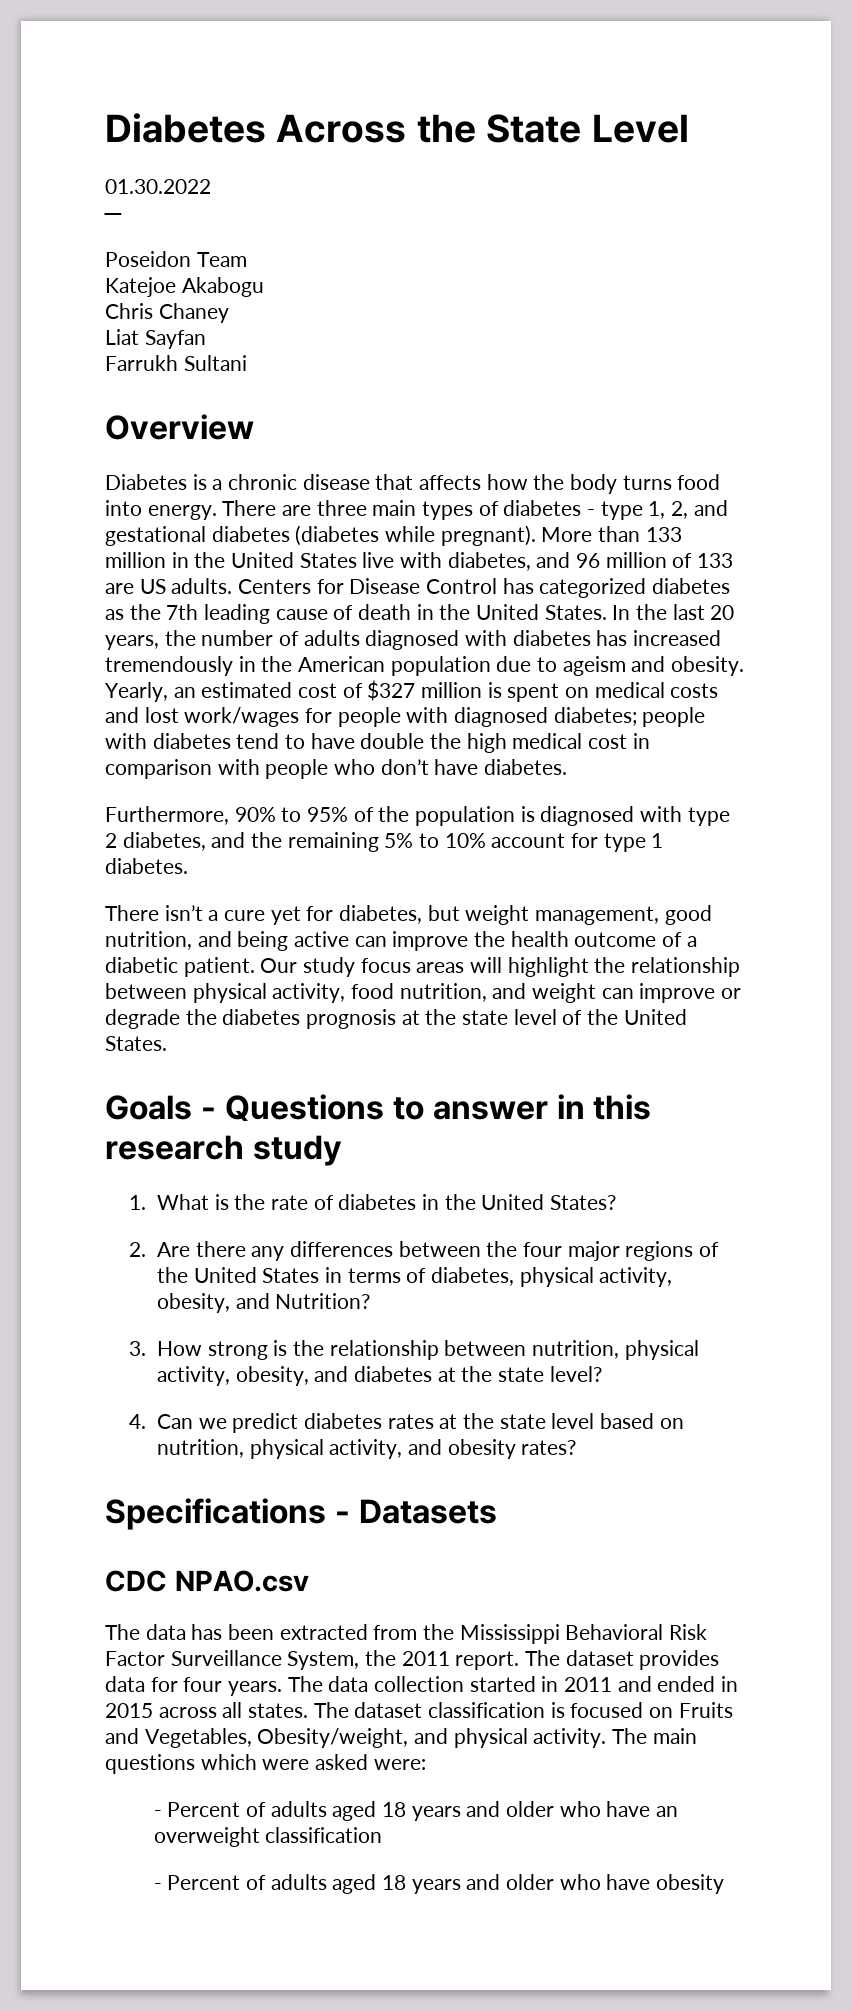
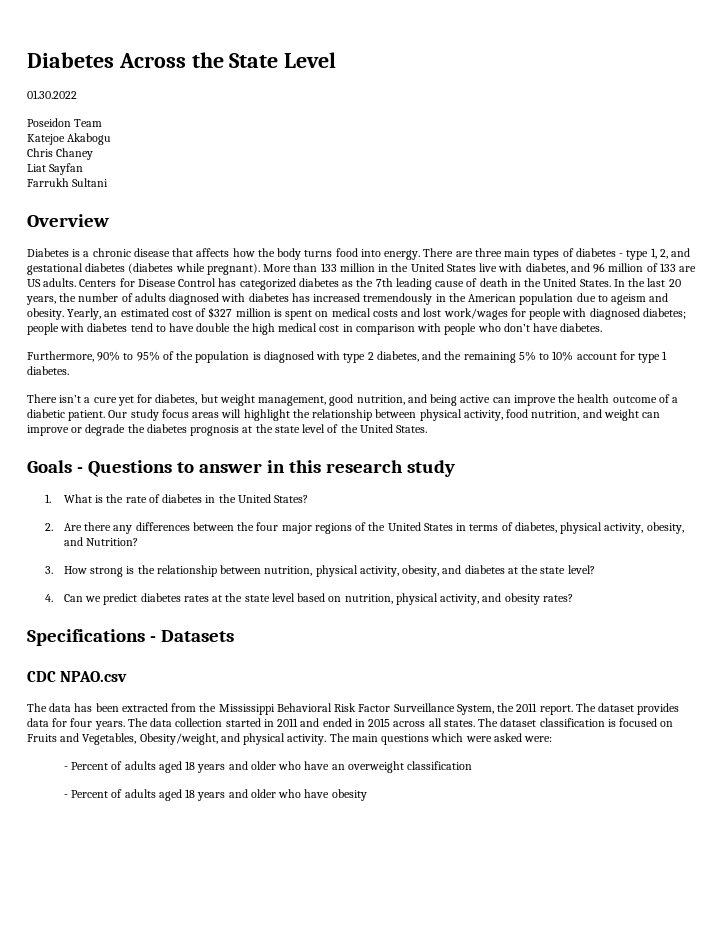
- ─

